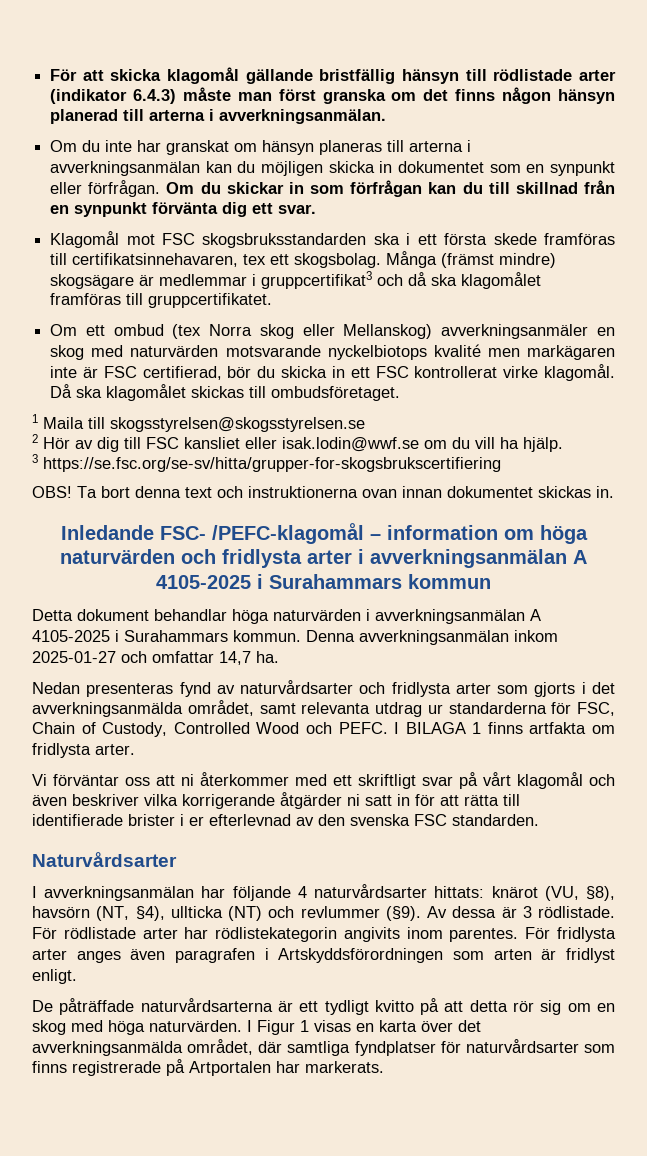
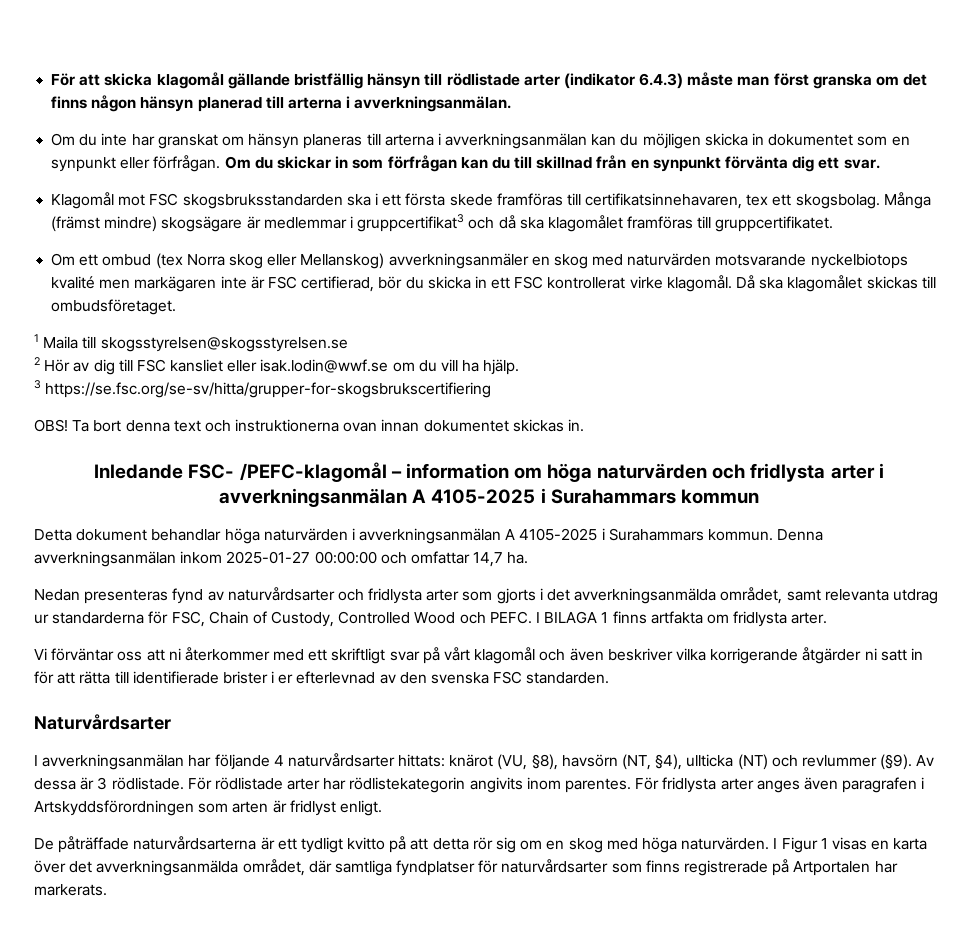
- Denna avverkningsanmälan inkom 2025-01-27 och omfattar 14,7 ha.
+ Denna avverkningsanmälan inkom 2025-01-27 00:00:00 och omfattar 14,7 ha.

